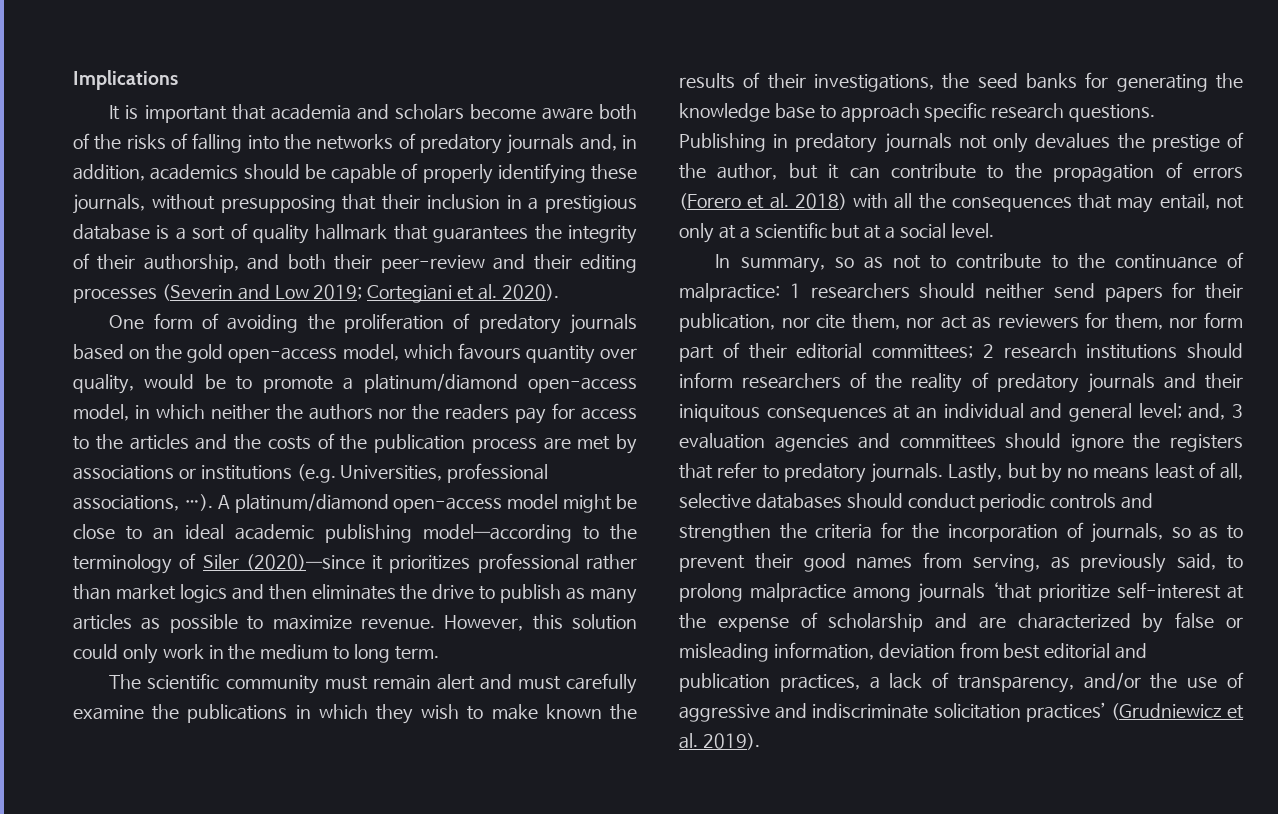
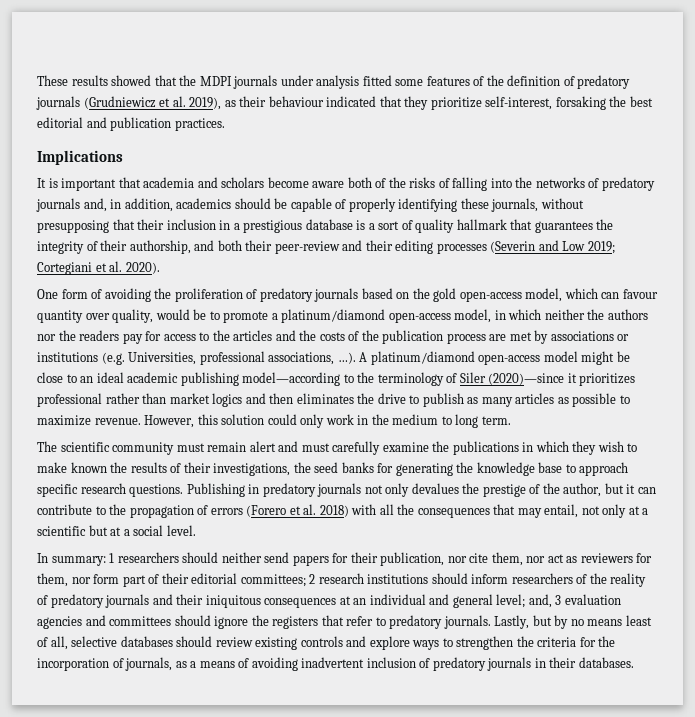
+ These results showed that the MDPI journals under analysis fitted some features of the definition of predatory journals (Grudniewicz et al. 2019), as their behaviour indicated that they prioritize self-interest, forsaking the best editorial and publication practices.
- One form of avoiding the proliferation of predatory journals based on the gold open-access model, which favours quantity over quality, would be to promote a platinum/diamond open-access model, in which neither the authors nor the readers pay for access to the articles and the costs of the publication process are met by associations or institutions (e.g. Universities, professional associations, …).
+ One form of avoiding the proliferation of predatory journals based on the gold open-access model, which can favour quantity over quality, would be to promote a platinum/diamond open-access model, in which neither the authors nor the readers pay for access to the articles and the costs of the publication process are met by associations or institutions (e.g. Universities, professional associations, …).
- In summary, so as not to contribute to the continuance of malpractice:
+ In summary:
- Lastly, but by no means least of all, selective databases should conduct periodic controls and strengthen the criteria for the incorporation of journals, so as to prevent their good names from serving, as previously said, to prolong malpractice among journals ‘that prioritize self-interest at the expense of scholarship and are characterized by false or misleading information, deviation from best editorial and publication practices, a lack of transparency, and/or the use of aggressive and indiscriminate solicitation practices’ (Grudniewicz et al. 2019).
+ Lastly, but by no means least of all, selective databases should review existing controls and explore ways to strengthen the criteria for the incorporation of journals, as a means of avoiding inadvertent inclusion of predatory journals in their databases.

